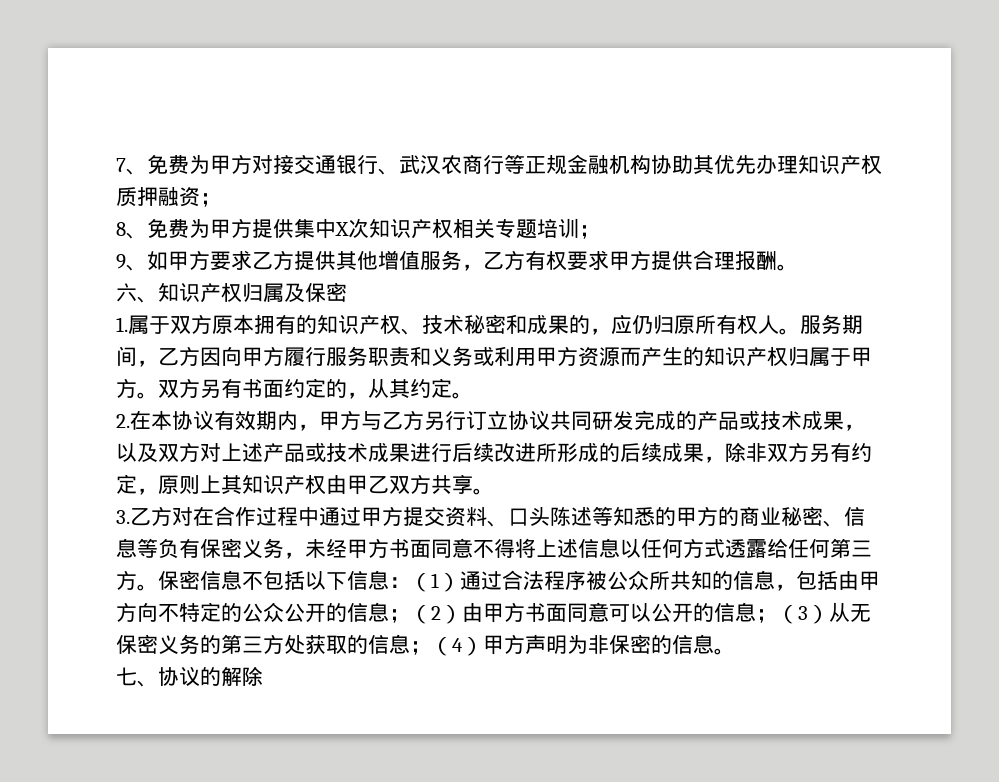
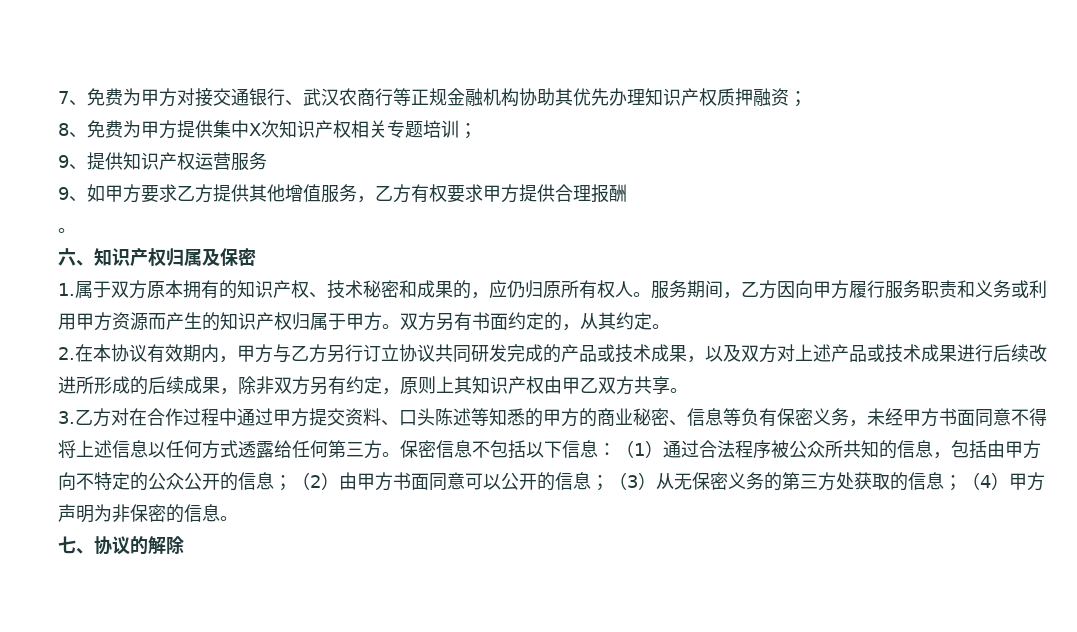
+ 9、提供知识产权运营服务
- 9、如甲方要求乙方提供其他增值服务，乙方有权要求甲方提供合理报酬。
+ 9、如甲方要求乙方提供其他增值服务，乙方有权要求甲方提供合理报酬
+ 。

